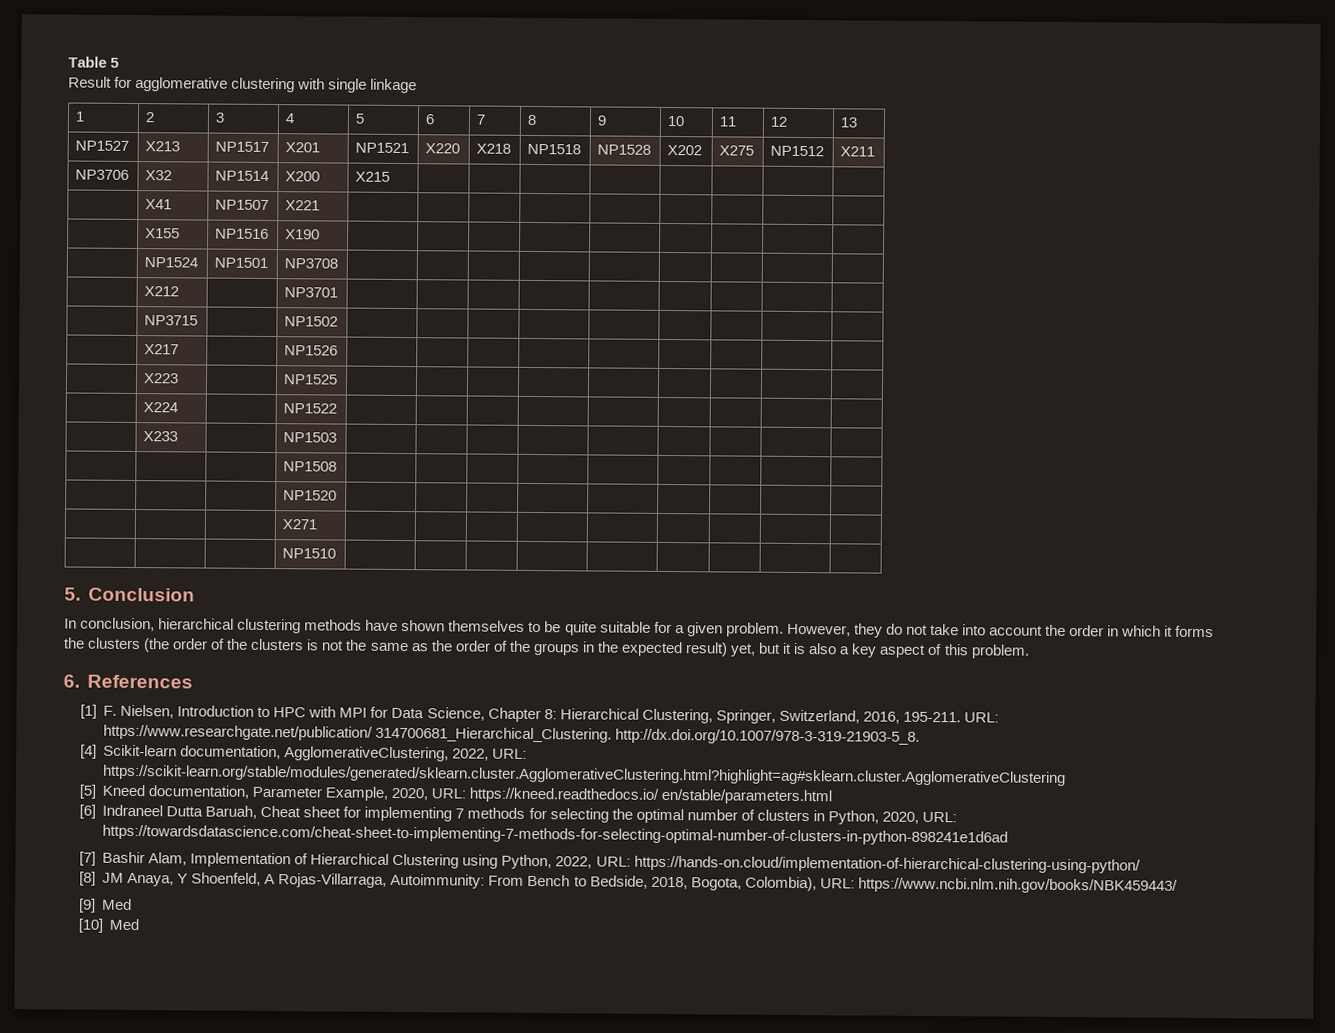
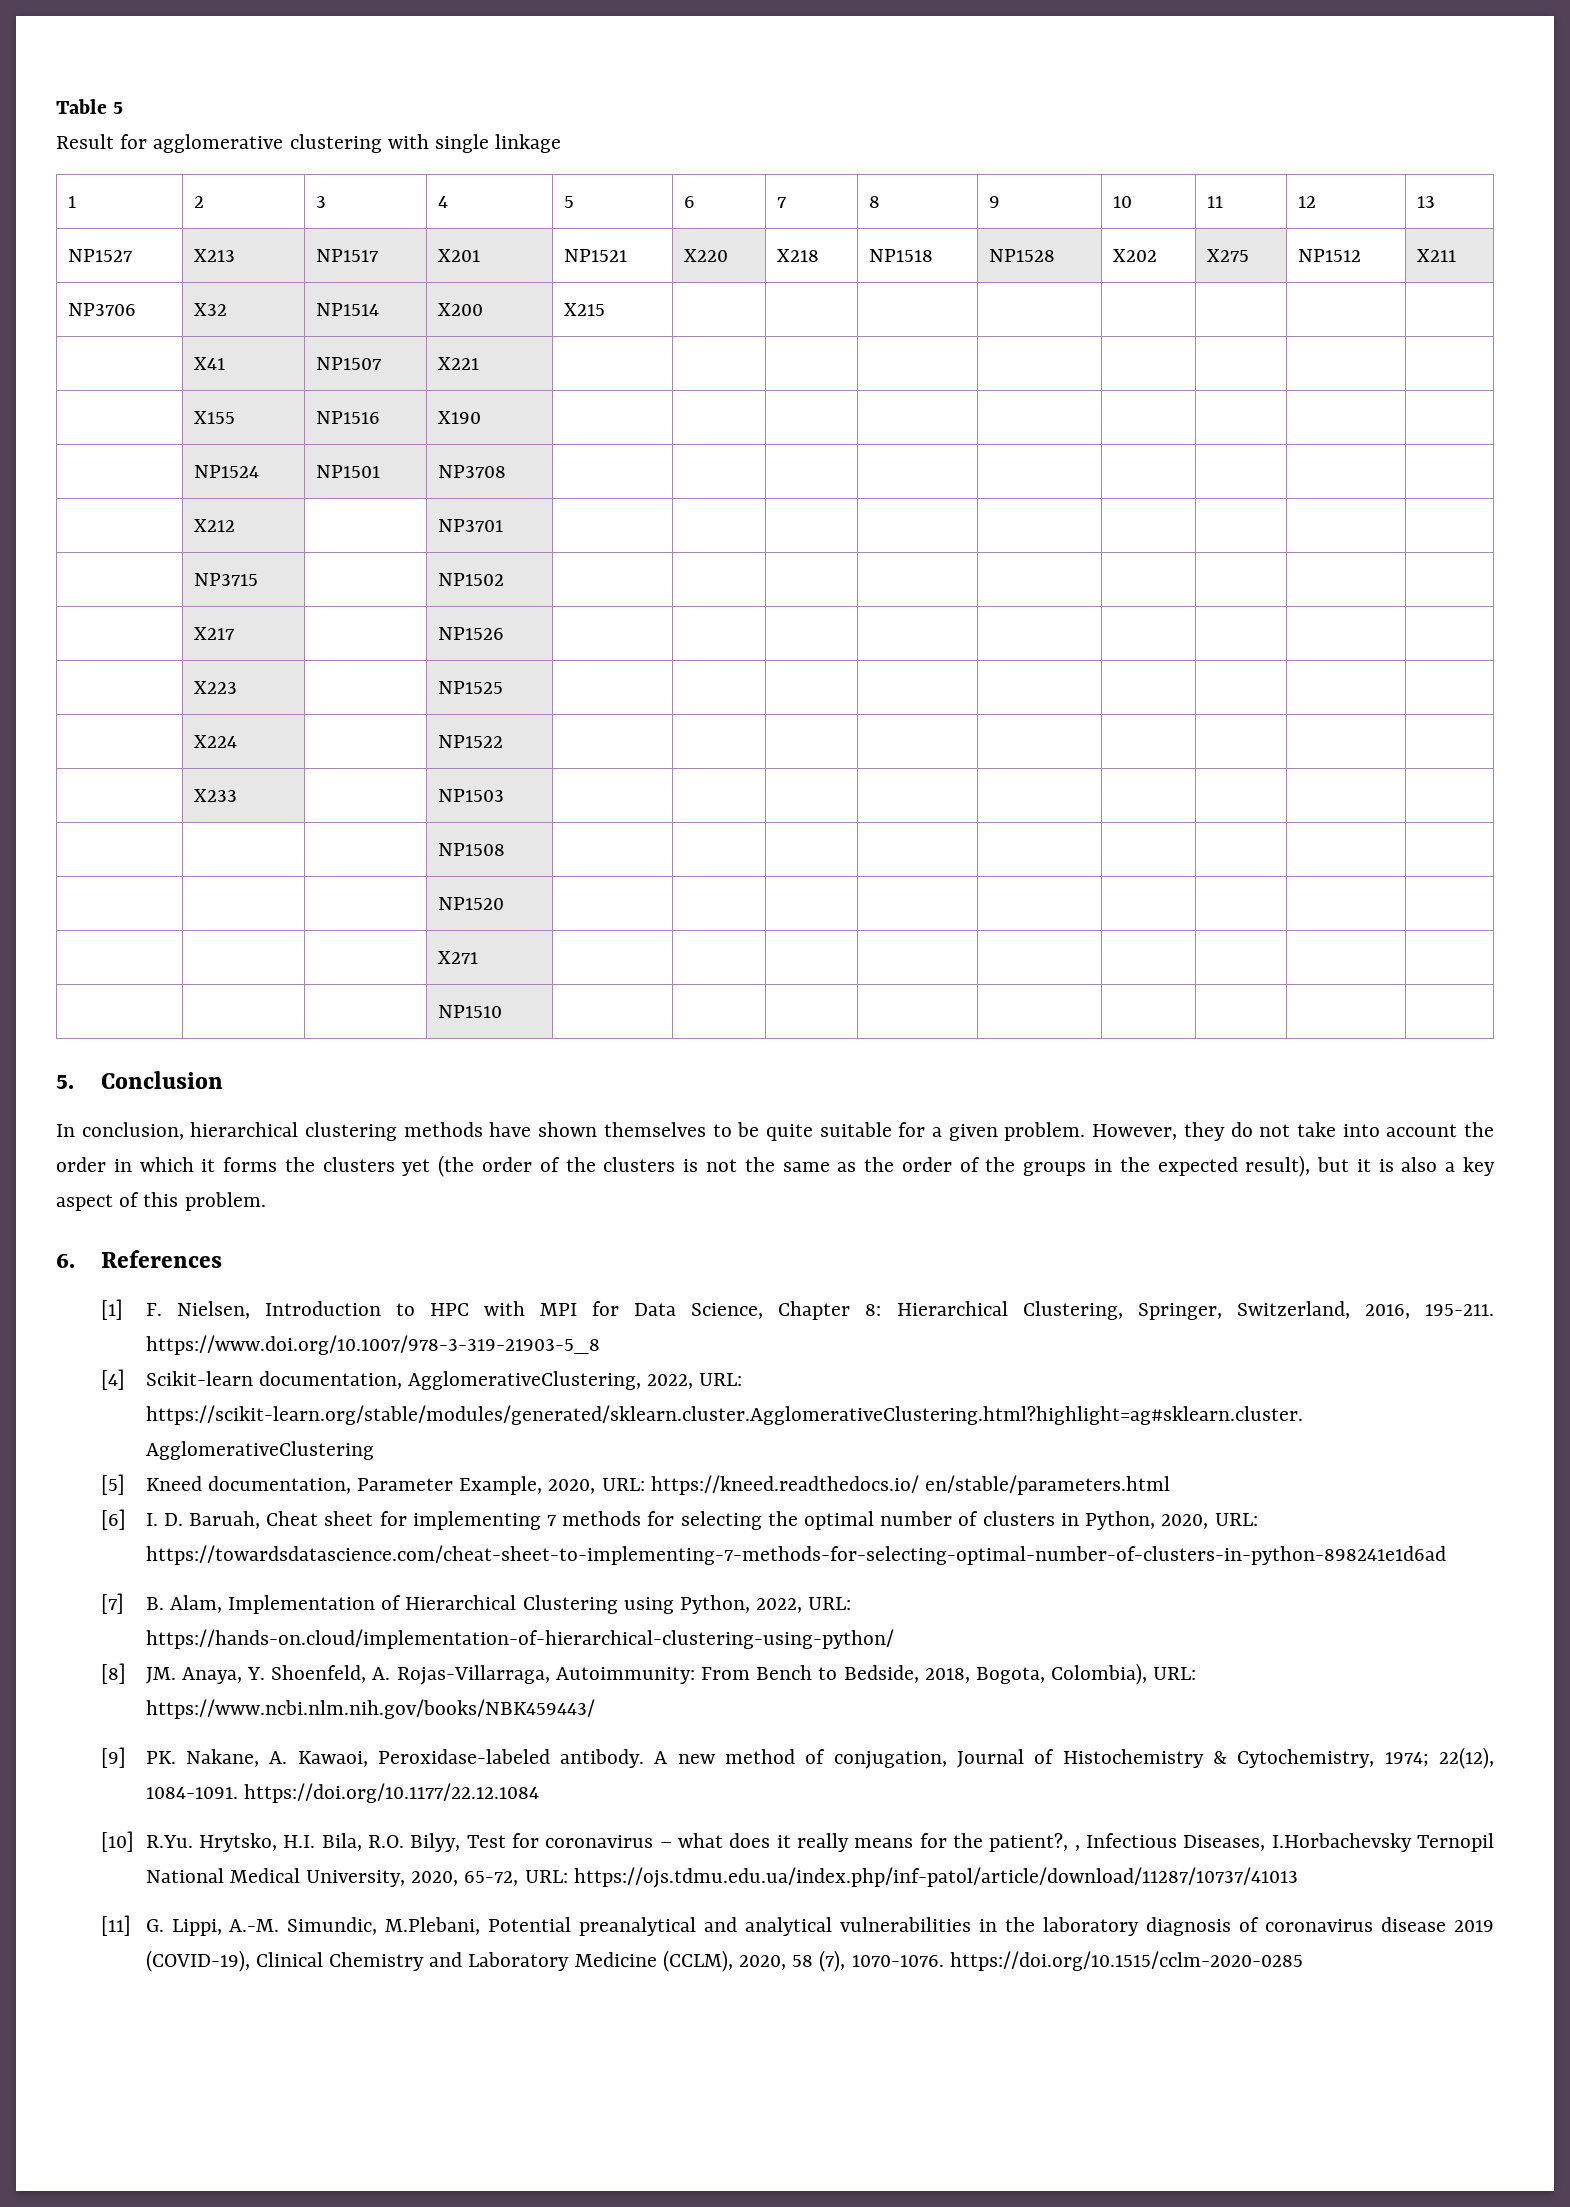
- However, they do not take into account the order in which it forms the clusters (the order of the clusters is not the same as the order of the groups in the expected result) yet, but it is also a key aspect of this problem.
+ However, they do not take into account the order in which it forms the clusters yet (the order of the clusters is not the same as the order of the groups in the expected result), but it is also a key aspect of this problem.
- [1] F. Nielsen, Introduction to HPC with MPI for Data Science, Chapter 8: Hierarchical Clustering, Springer, Switzerland, 2016, 195-211. URL: https://www.researchgate.net/publication/ 314700681_Hierarchical_Clustering. http://dx.doi.org/10.1007/978-3-319-21903-5_8.
+ [1] F. Nielsen, Introduction to HPC with MPI for Data Science, Chapter 8: Hierarchical Clustering, Springer, Switzerland, 2016, 195-211. https://www.doi.org/10.1007/978-3-319-21903-5_8
- [6] Indraneel Dutta Baruah, Cheat sheet for implementing 7 methods for selecting the optimal number of clusters in Python, 2020, URL: https://towardsdatascience.com/cheat-sheet-to-implementing-7-methods-for-selecting-optimal-number-of-clusters-in-python-898241e1d6ad
+ [6] I. D. Baruah, Cheat sheet for implementing 7 methods for selecting the optimal number of clusters in Python, 2020, URL: https://towardsdatascience.com/cheat-sheet-to-implementing-7-methods-for-selecting-optimal-number-of-clusters-in-python-898241e1d6ad
- [7] Bashir Alam, Implementation of Hierarchical Clustering using Python, 2022, URL: https://hands-on.cloud/implementation-of-hierarchical-clustering-using-python/
+ [7] B. Alam, Implementation of Hierarchical Clustering using Python, 2022, URL: https://hands-on.cloud/implementation-of-hierarchical-clustering-using-python/
- [8] JM Anaya, Y Shoenfeld, A Rojas-Villarraga, Autoimmunity: From Bench to Bedside, 2018, Bogota, Colombia), URL: https://www.ncbi.nlm.nih.gov/books/NBK459443/
+ [8] JM. Anaya, Y. Shoenfeld, A. Rojas-Villarraga, Autoimmunity: From Bench to Bedside, 2018, Bogota, Colombia), URL: https://www.ncbi.nlm.nih.gov/books/NBK459443/
- [9] Med
- [10] Med
+ [9] PK. Nakane, A. Kawaoi, Peroxidase-labeled antibody. A new method of conjugation, Journal of Histochemistry & Cytochemistry, 1974; 22(12), 1084-1091. https://doi.org/10.1177/22.12.1084
+ [10] R.Yu. Hrytsko, H.I. Bila, R.O. Bilyy, Test for coronavirus – what does it really means for the patient?, , Infectious Diseases, I.Horbachevsky Ternopil National Medical University, 2020, 65-72, URL: https://ojs.tdmu.edu.ua/index.php/inf-patol/article/download/11287/10737/41013
+ [11] G. Lippi, A.-M. Simundic, M.Plebani, Potential preanalytical and analytical vulnerabilities in the laboratory diagnosis of coronavirus disease 2019 (COVID-19), Clinical Chemistry and Laboratory Medicine (CCLM), 2020, 58 (7), 1070-1076. https://doi.org/10.1515/cclm-2020-0285

